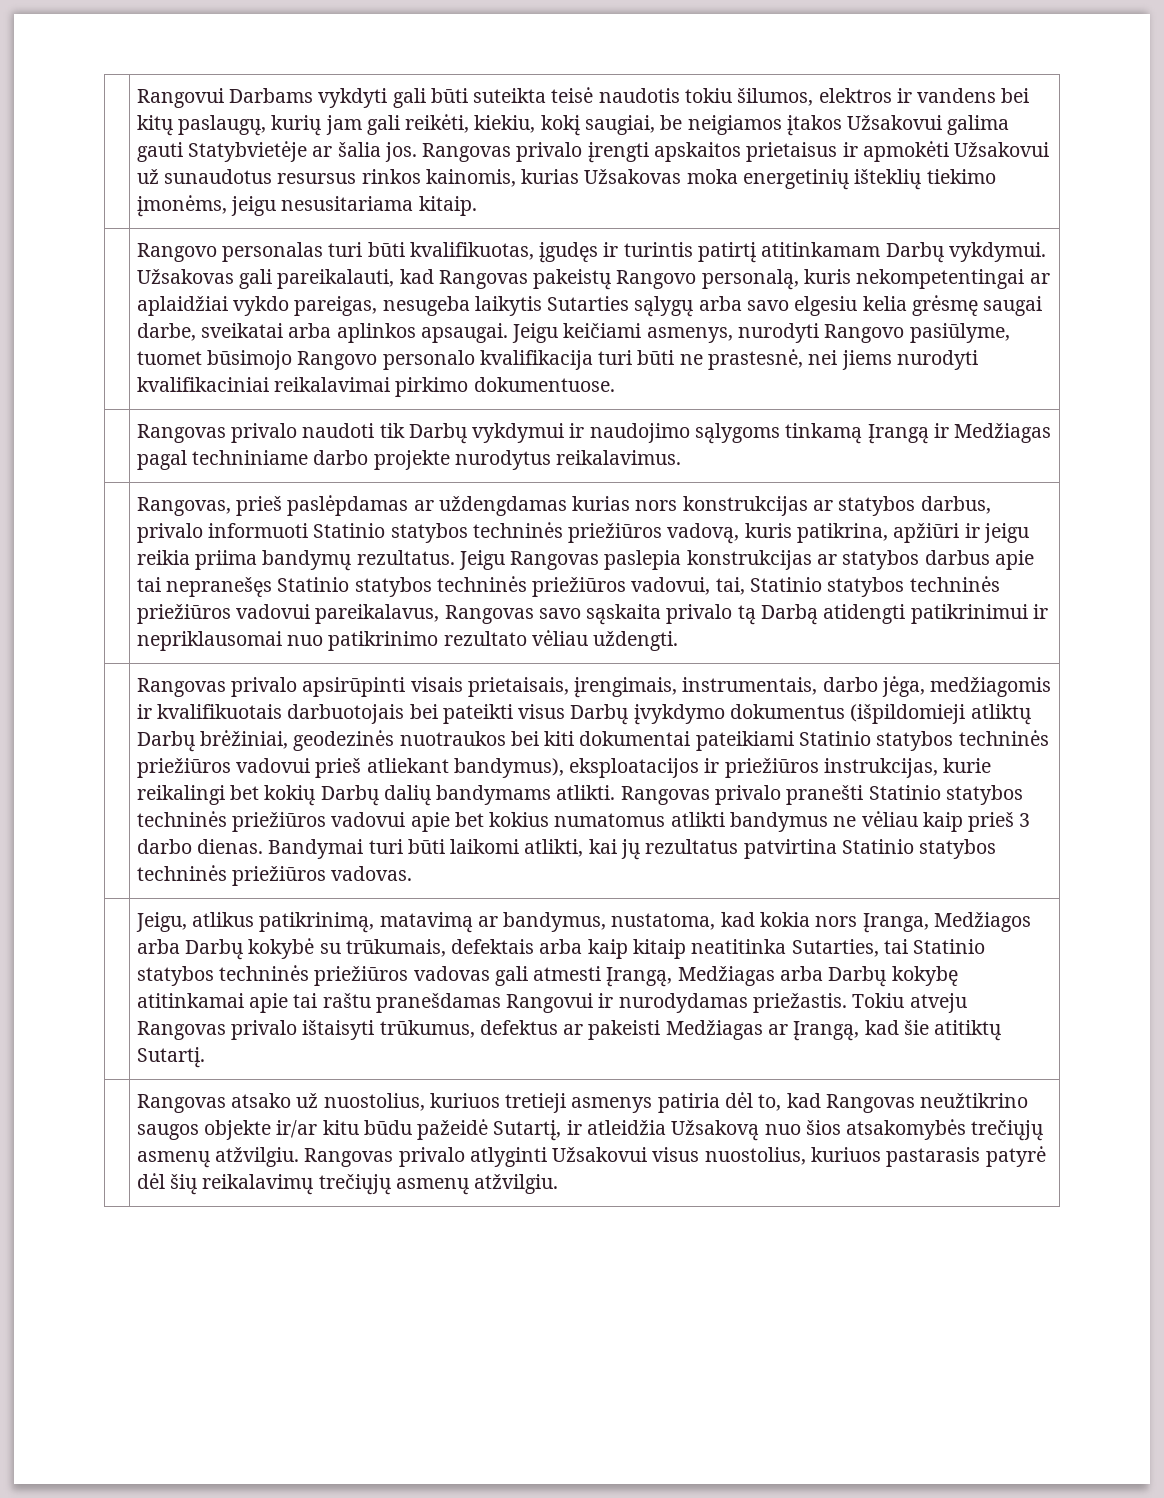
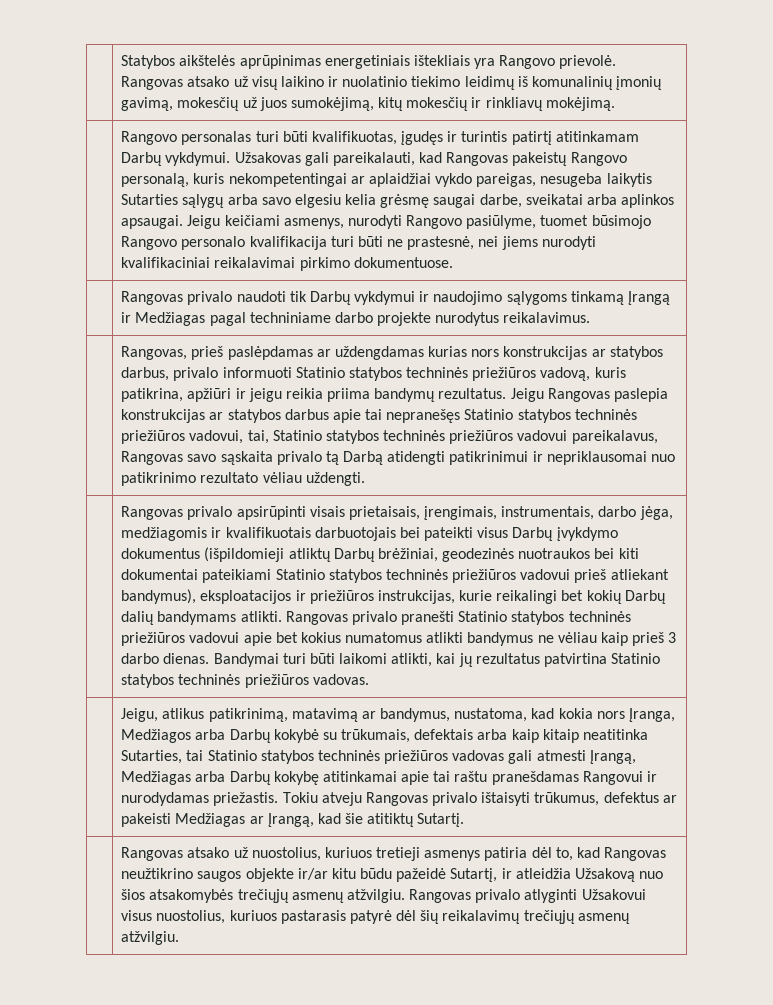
- Rangovui Darbams vykdyti gali būti suteikta teisė naudotis tokiu šilumos, elektros ir vandens bei kitų paslaugų, kurių jam gali reikėti, kiekiu, kokį saugiai, be neigiamos įtakos Užsakovui galima gauti Statybvietėje ar šalia jos. Rangovas privalo įrengti apskaitos prietaisus ir apmokėti Užsakovui už sunaudotus resursus rinkos kainomis, kurias Užsakovas moka energetinių išteklių tiekimo įmonėms, jeigu nesusitariama kitaip.
+ Statybos aikštelės aprūpinimas energetiniais ištekliais yra Rangovo prievolė. Rangovas atsako už visų laikino ir nuolatinio tiekimo leidimų iš komunalinių įmonių gavimą, mokesčių už juos sumokėjimą, kitų mokesčių ir rinkliavų mokėjimą.

